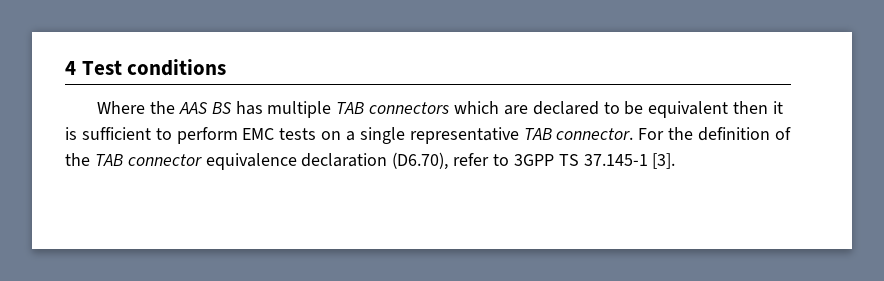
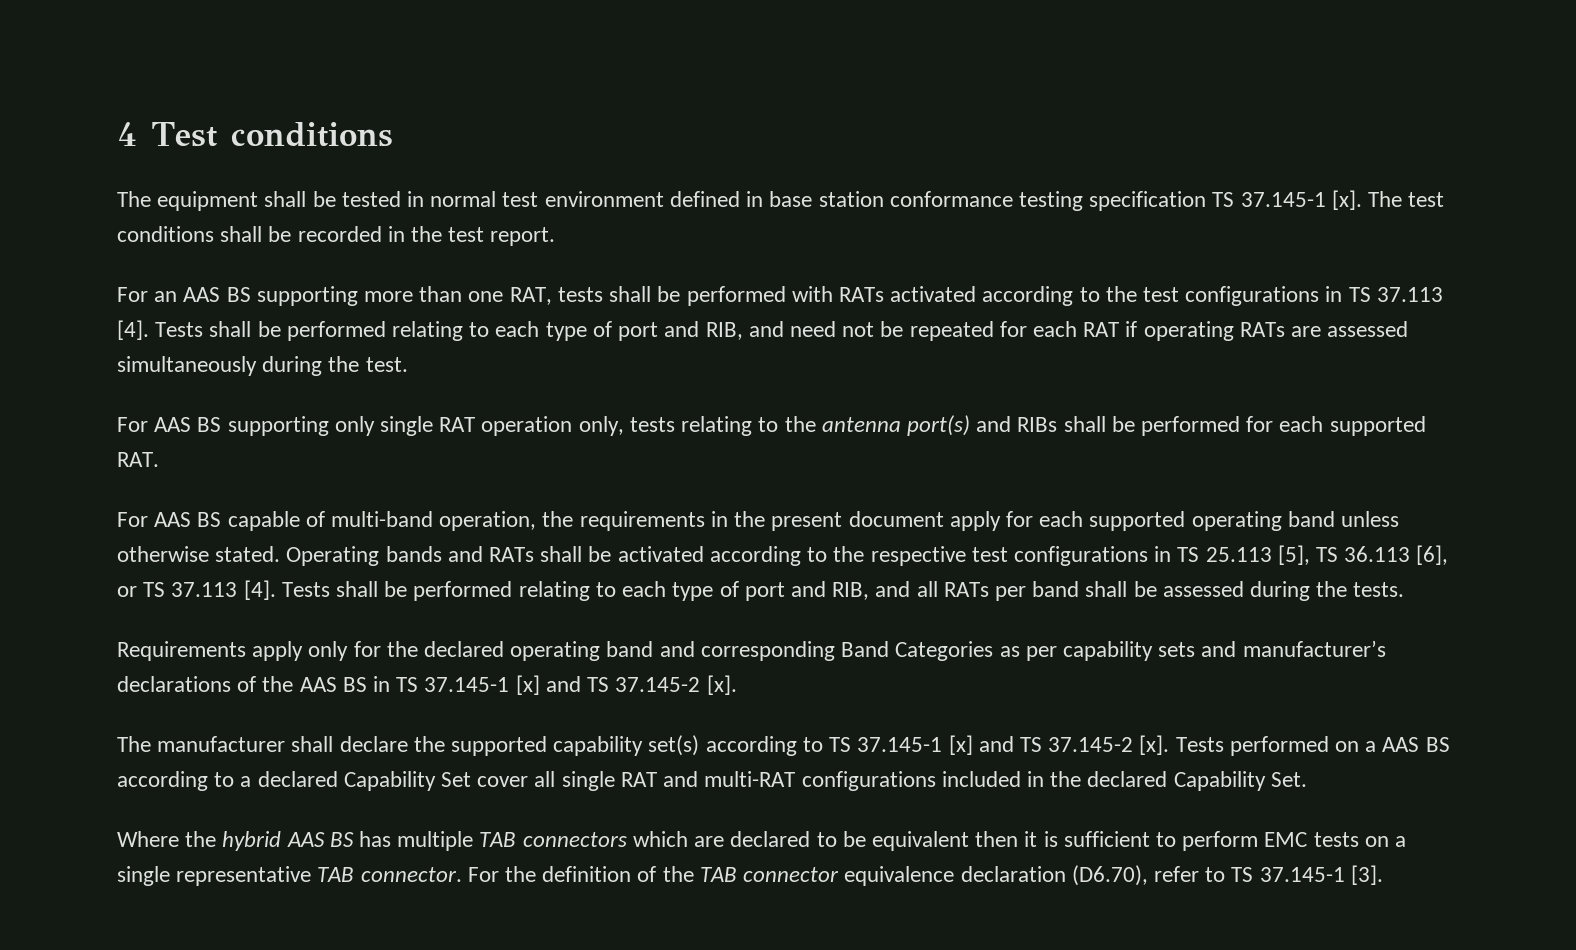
+ The equipment shall be tested in normal test environment defined in base station conformance testing specification TS 37.145-1 [x]. The test conditions shall be recorded in the test report.
+ For an AAS BS supporting more than one RAT, tests shall be performed with RATs activated according to the test configurations in TS 37.113 [4]. Tests shall be performed relating to each type of port and RIB, and need not be repeated for each RAT if operating RATs are assessed simultaneously during the test.
+ For AAS BS supporting only single RAT operation only, tests relating to the antenna port(s) and RIBs shall be performed for each supported RAT.
+ For AAS BS capable of multi-band operation, the requirements in the present document apply for each supported operating band unless otherwise stated. Operating bands and RATs shall be activated according to the respective test configurations in TS 25.113 [5], TS 36.113 [6], or TS 37.113 [4]. Tests shall be performed relating to each type of port and RIB, and all RATs per band shall be assessed during the tests.
+ Requirements apply only for the declared operating band and corresponding Band Categories as per capability sets and manufacturer’s declarations of the AAS BS in TS 37.145-1 [x] and TS 37.145-2 [x].
+ The manufacturer shall declare the supported capability set(s) according to TS 37.145-1 [x] and TS 37.145-2 [x]. Tests performed on a AAS BS according to a declared Capability Set cover all single RAT and multi-RAT configurations included in the declared Capability Set.
- Where the AAS BS has multiple TAB connectors which are declared to be equivalent then it is sufficient to perform EMC tests on a single representative TAB connector.
+ Where the hybrid AAS BS has multiple TAB connectors which are declared to be equivalent then it is sufficient to perform EMC tests on a single representative TAB connector.
- For the definition of the TAB connector equivalence declaration (D6.70), refer to 3GPP TS 37.145-1 [3].
+ For the definition of the TAB connector equivalence declaration (D6.70), refer to TS 37.145-1 [3].

